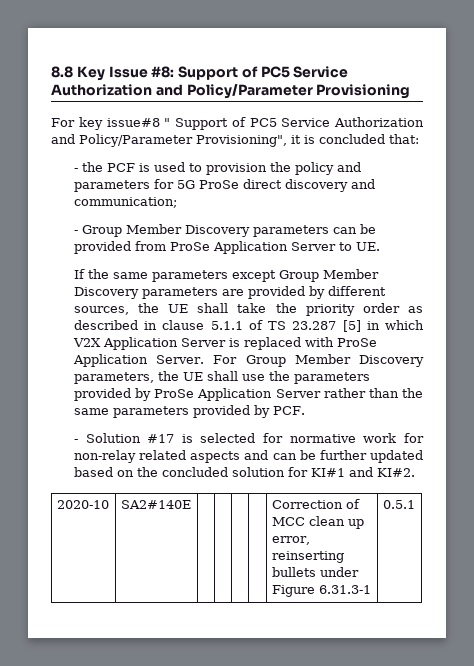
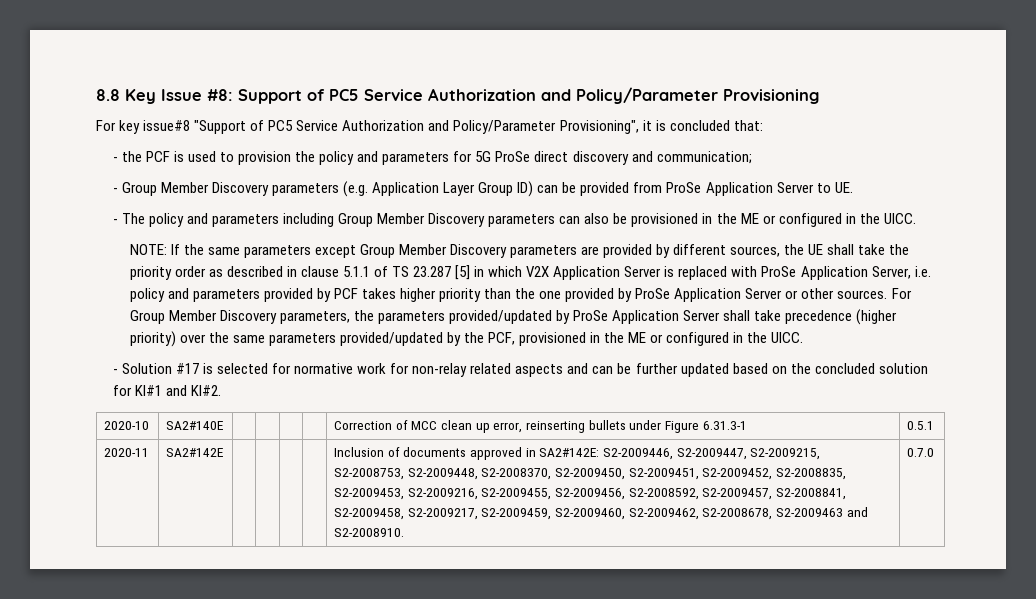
- For key issue#8 " Support of PC5 Service Authorization and Policy/Parameter Provisioning", it is concluded that:
+ For key issue#8 "Support of PC5 Service Authorization and Policy/Parameter Provisioning", it is concluded that:
- - Group Member Discovery parameters can be provided from ProSe Application Server to UE.
+ - Group Member Discovery parameters (e.g. Application Layer Group ID) can be provided from ProSe Application Server to UE.
- If the same parameters except Group Member Discovery parameters are provided by different sources, the UE shall take the priority order as described in clause 5.1.1 of TS 23.287 [5] in which V2X Application Server is replaced with ProSe Application Server.
+ - The policy and parameters including Group Member Discovery parameters can also be provisioned in the ME or configured in the UICC.
+ NOTE: If the same parameters except Group Member Discovery parameters are provided by different sources, the UE shall take the priority order as described in clause 5.1.1 of TS 23.287 [5] in which V2X Application Server is replaced with ProSe Application Server, i.e. policy and parameters provided by PCF takes higher priority than the one provided by ProSe Application Server or other sources.
- For Group Member Discovery parameters, the UE shall use the parameters provided by ProSe Application Server rather than the same parameters provided by PCF.
+ For Group Member Discovery parameters, the parameters provided/updated by ProSe Application Server shall take precedence (higher priority) over the same parameters provided/updated by the PCF, provisioned in the ME or configured in the UICC.
+ 2020-11 | SA2#142E | | | | | Inclusion of documents approved in SA2#142E: S2-2009446, S2-2009447, S2-2009215, S2-2008753, S2-2009448, S2-2008370, S2-2009450, S2-2009451, S2-2009452, S2-2008835, S2-2009453, S2-2009216, S2-2009455, S2-2009456, S2-2008592, S2-2009457, S2-2008841, S2-2009458, S2-2009217, S2-2009459, S2-2009460, S2-2009462, S2-2008678, S2-2009463 and S2-2008910. | 0.7.0

